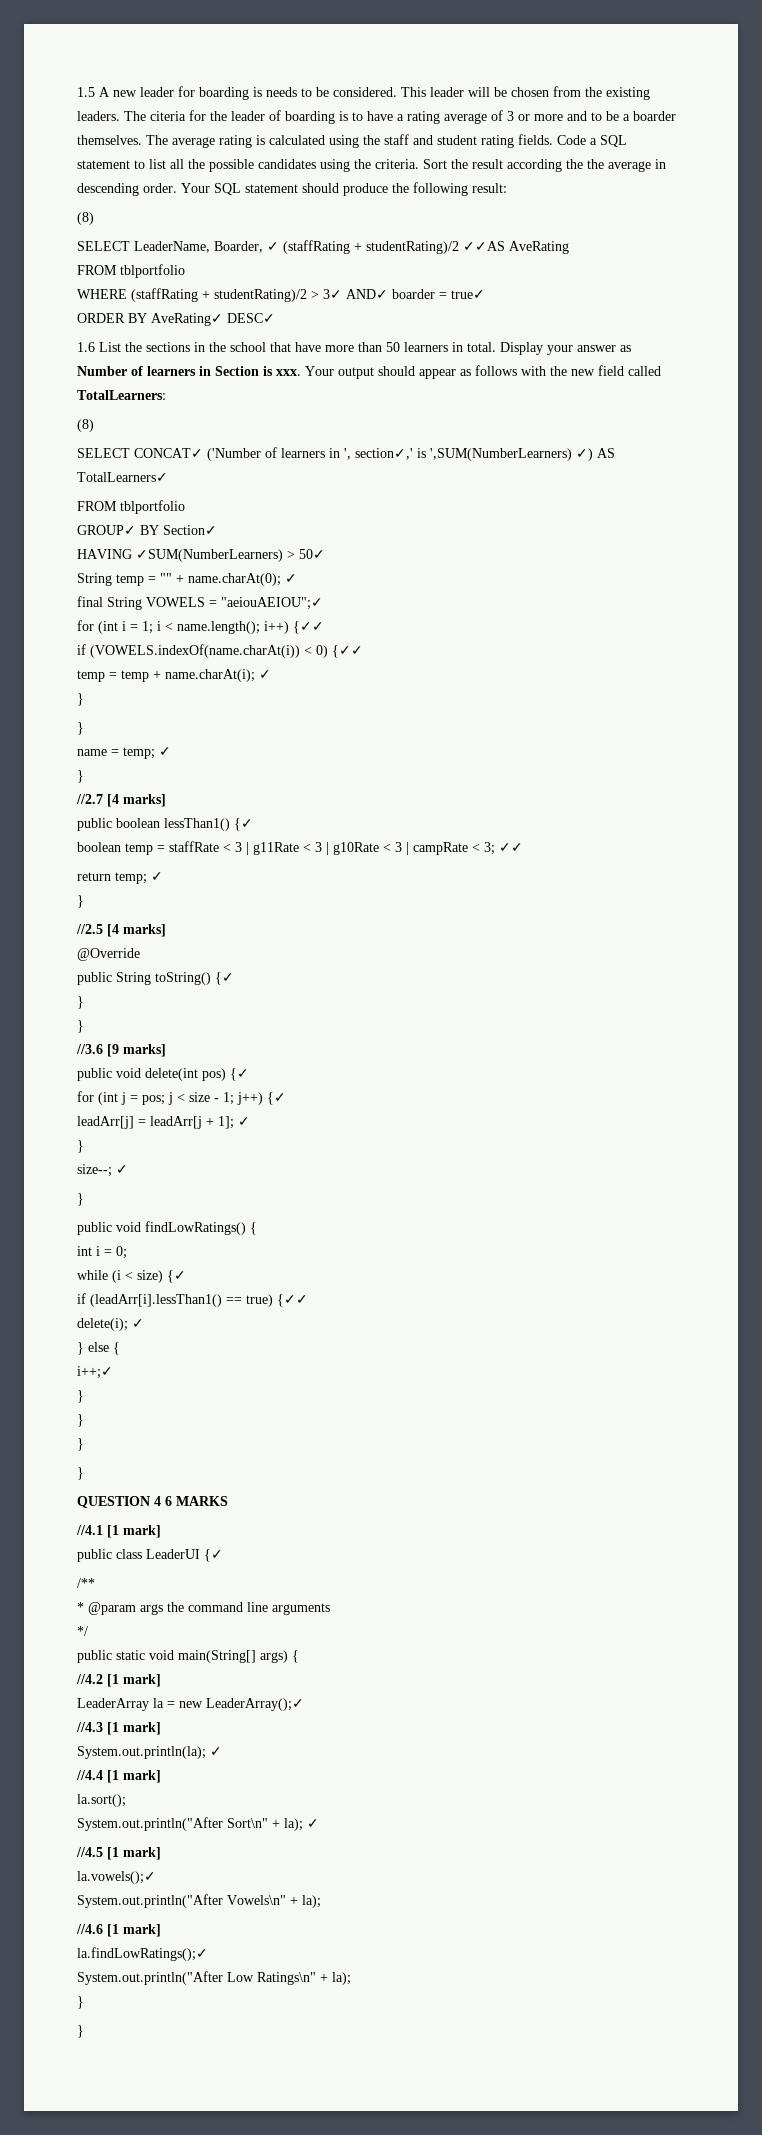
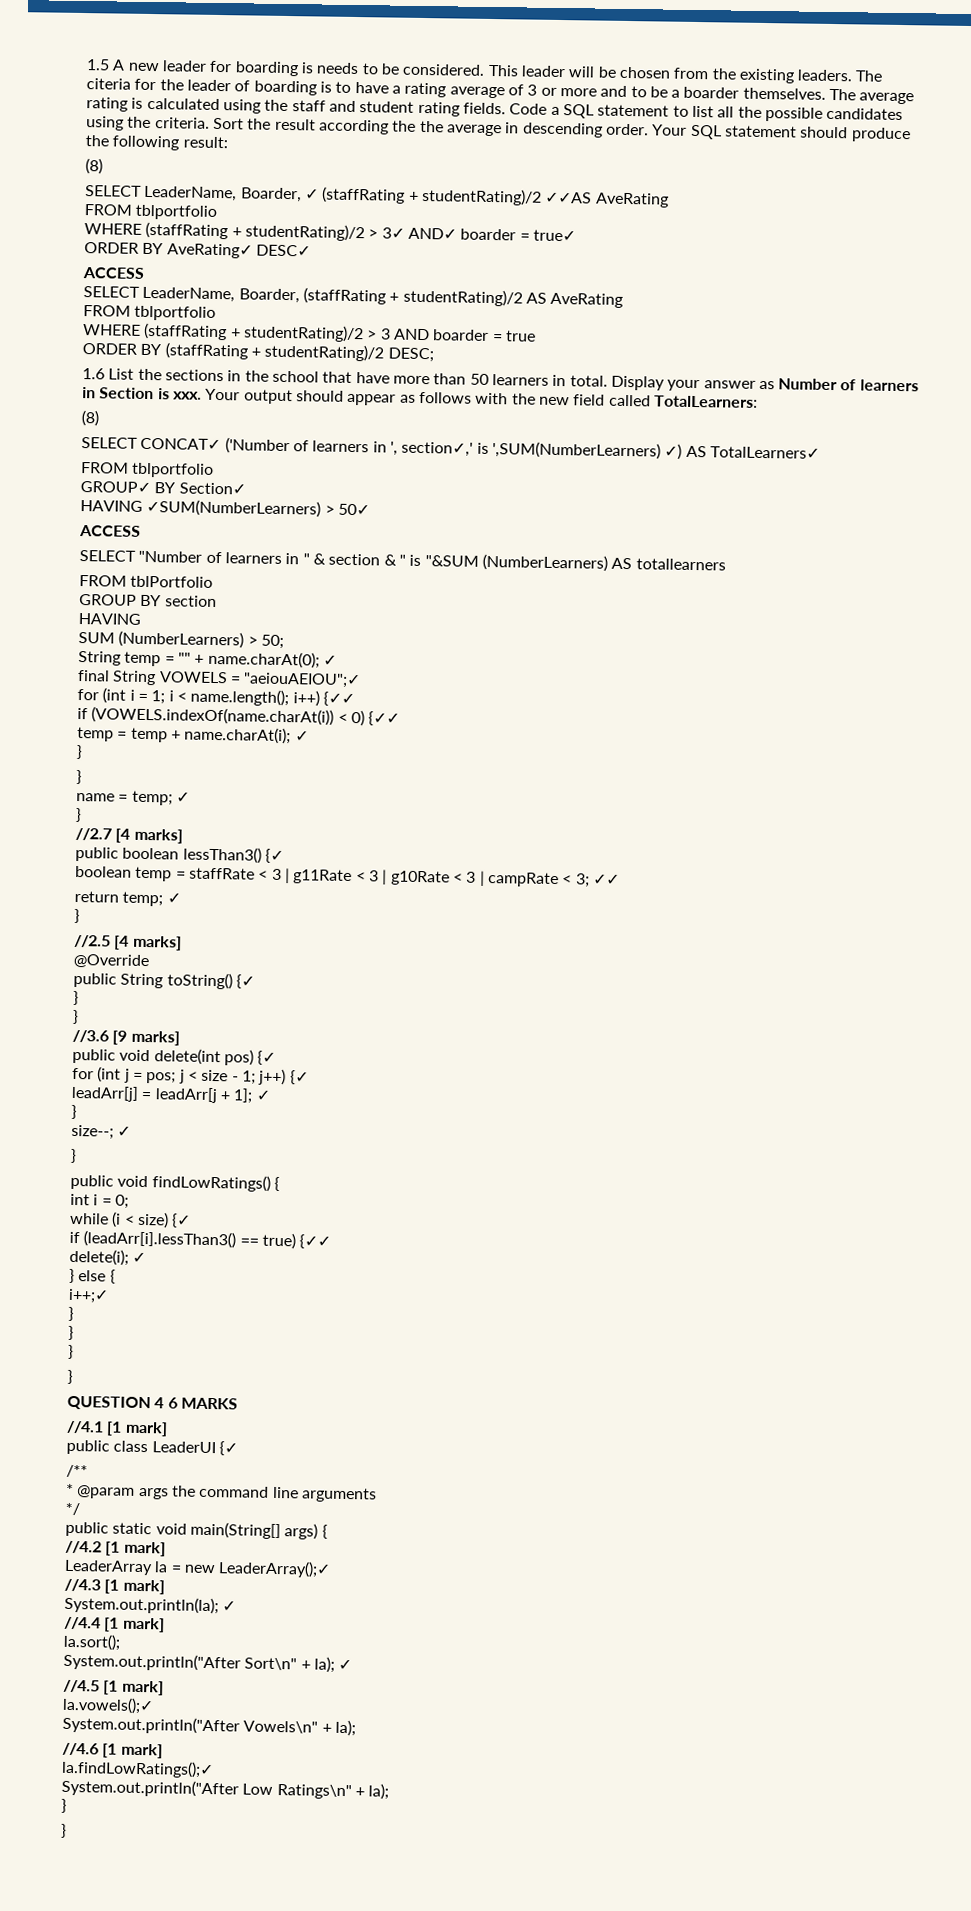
  ORDER BY AveRating✓ DESC✓
+ ACCESS
+ SELECT LeaderName, Boarder, (staffRating + studentRating)/2 AS AveRating
+ FROM tblportfolio
+ WHERE (staffRating + studentRating)/2 > 3 AND boarder = true
+ ORDER BY (staffRating + studentRating)/2 DESC;
  HAVING ✓SUM(NumberLearners) > 50✓
+ ACCESS
+ SELECT "Number of learners in " & section & " is "&SUM (NumberLearners) AS totallearners
+ FROM tblPortfolio
+ GROUP BY section
+ HAVING
+ SUM (NumberLearners) > 50;
- public boolean lessThan1() {✓
+ public boolean lessThan3() {✓
- if (leadArr[i].lessThan1() == true) {✓✓
+ if (leadArr[i].lessThan3() == true) {✓✓

